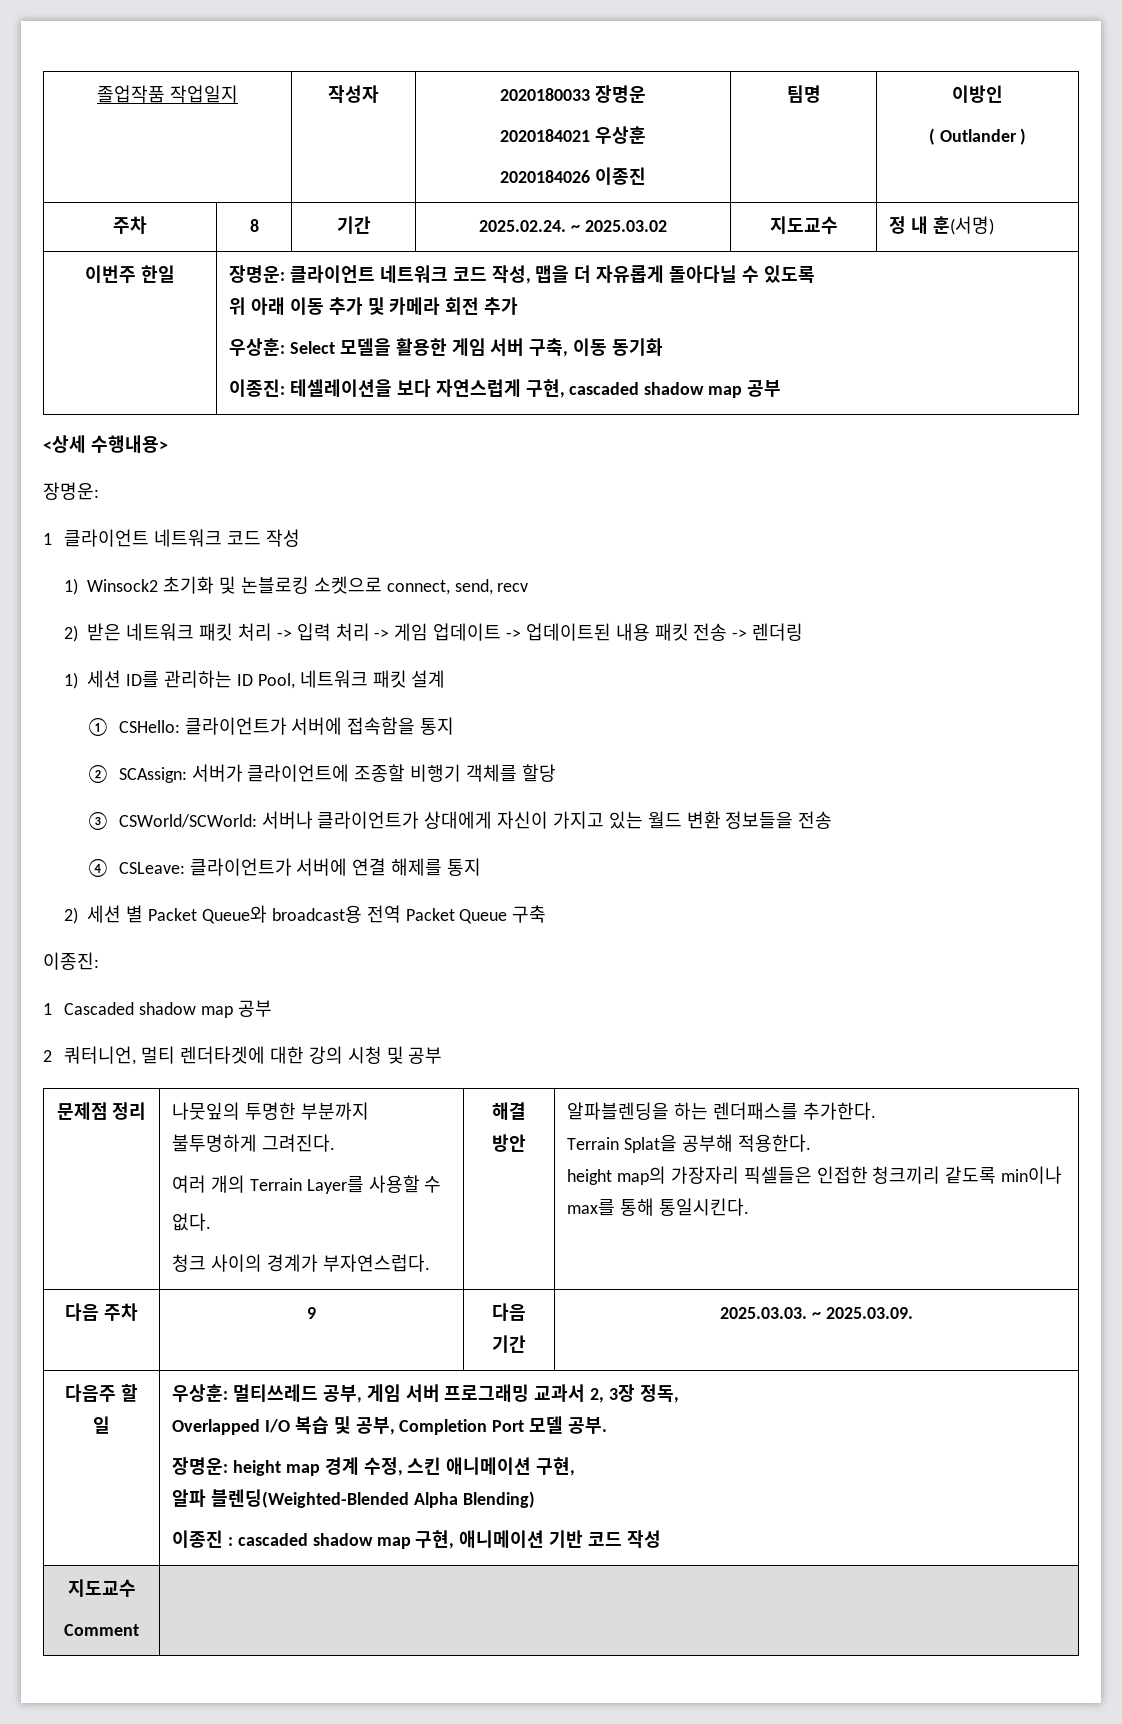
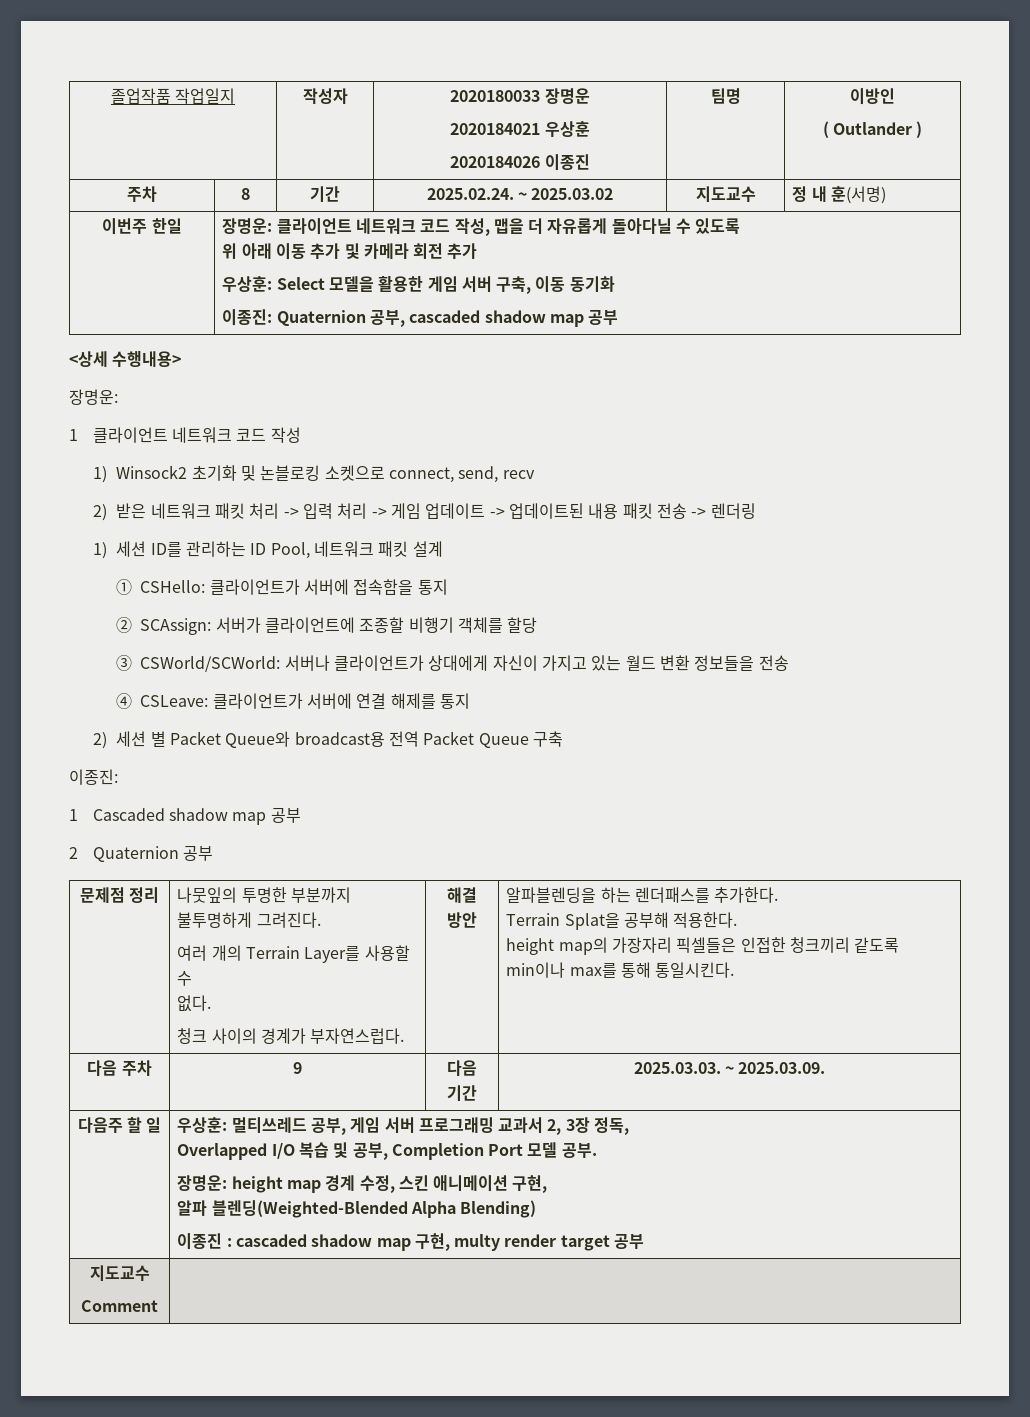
  이번주 한일 | 장명운: 클라이언트 네트워크 코드 작성, 맵을 더 자유롭게 돌아다닐 수 있도록
  위 아래 이동 추가 및 카메라 회전 추가
  우상훈: Select 모델을 활용한 게임 서버 구축, 이동 동기화
- 이종진: 테셀레이션을 보다 자연스럽게 구현, cascaded shadow map 공부
+ 이종진: Quaternion 공부, cascaded shadow map 공부
- 2 쿼터니언, 멀티 렌더타겟에 대한 강의 시청 및 공부
+ 2 Quaternion 공부
- 이종진 : cascaded shadow map 구현, 애니메이션 기반 코드 작성
+ 이종진 : cascaded shadow map 구현, multy render target 공부

